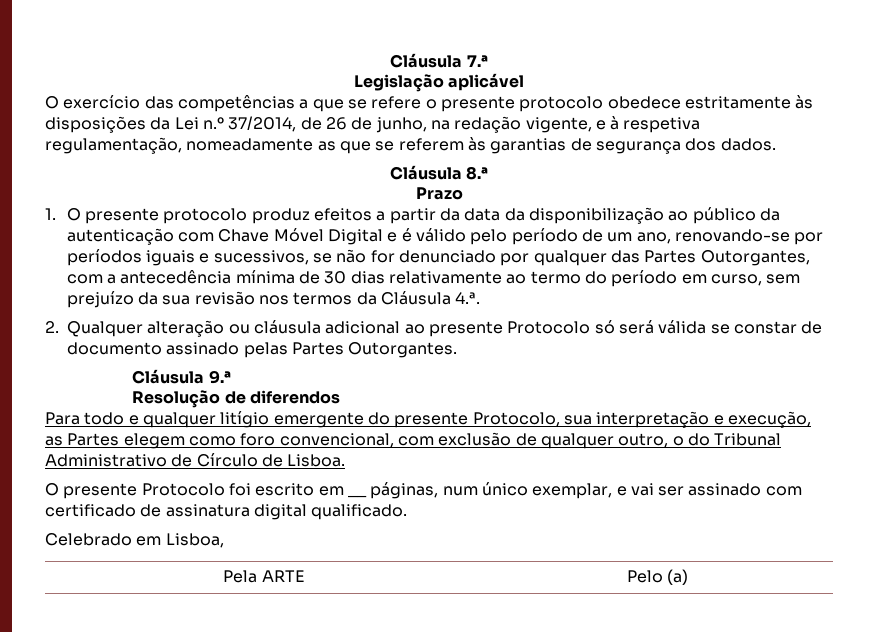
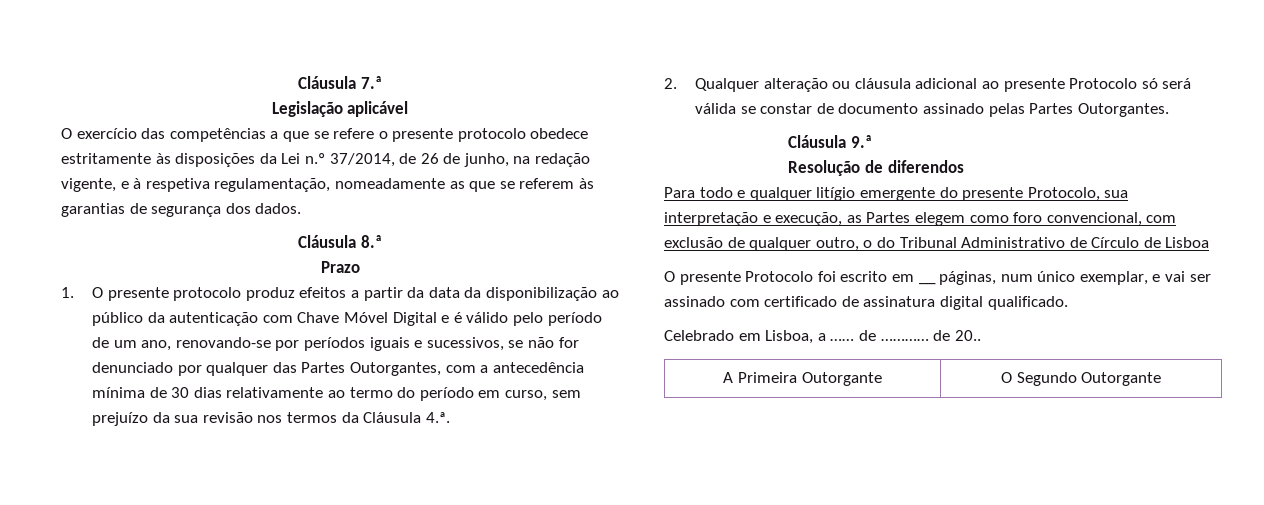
- Para todo e qualquer litígio emergente do presente Protocolo, sua interpretação e execução, as Partes elegem como foro convencional, com exclusão de qualquer outro, o do Tribunal Administrativo de Círculo de Lisboa.
+ Para todo e qualquer litígio emergente do presente Protocolo, sua interpretação e execução, as Partes elegem como foro convencional, com exclusão de qualquer outro, o do Tribunal Administrativo de Círculo de Lisboa
- Celebrado em Lisboa,
- Pela ARTE | Pelo (a)
+ Celebrado em Lisboa, a …… de ………… de 20..
+ A Primeira Outorgante | O Segundo Outorgante

